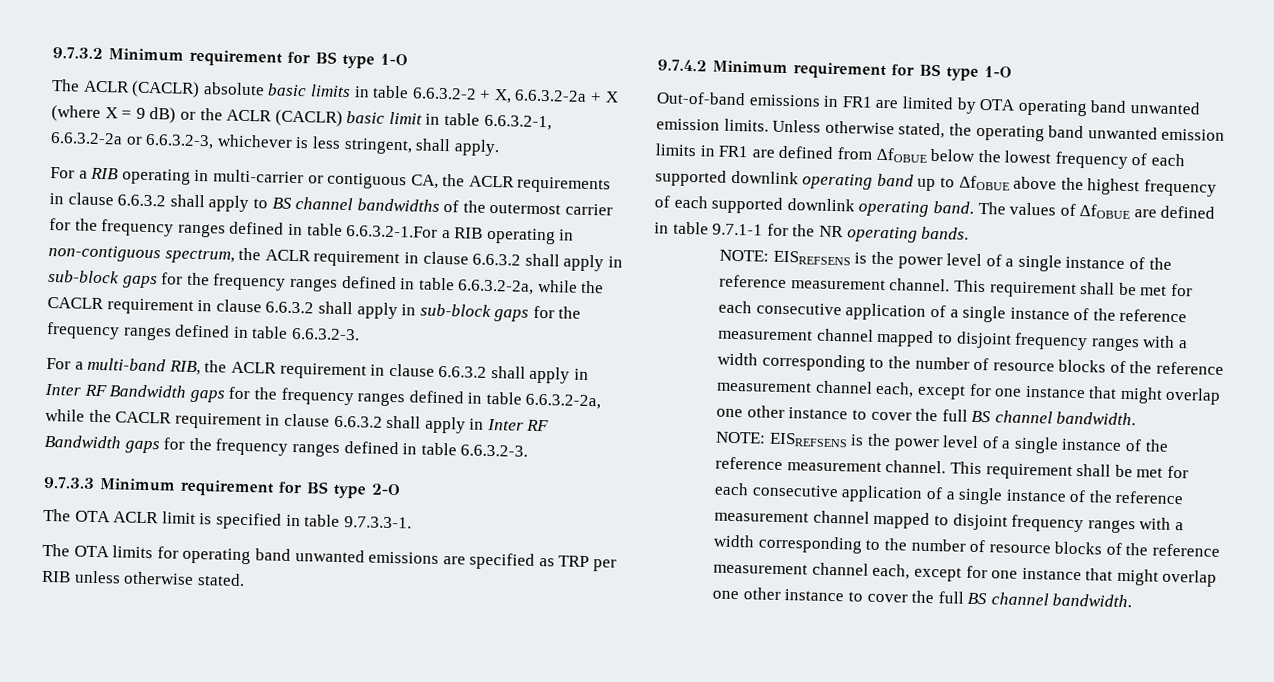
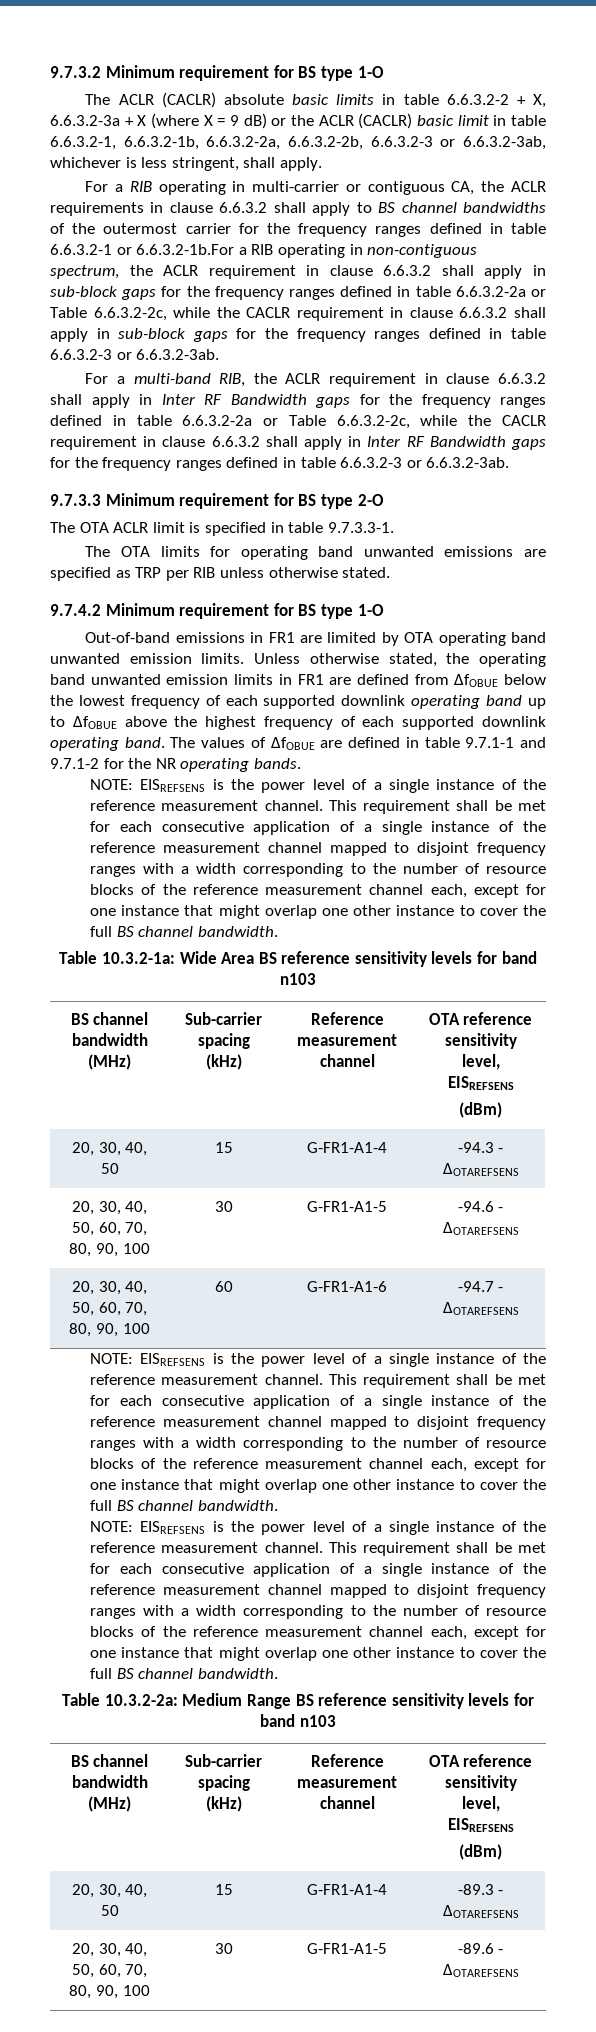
- The ACLR (CACLR) absolute basic limits in table 6.6.3.2-2 + X, 6.6.3.2-2a + X (where X = 9 dB) or the ACLR (CACLR) basic limit in table 6.6.3.2-1, 6.6.3.2-2a or 6.6.3.2-3, whichever is less stringent, shall apply.
+ The ACLR (CACLR) absolute basic limits in table 6.6.3.2-2 + X, 6.6.3.2-3a + X (where X = 9 dB) or the ACLR (CACLR) basic limit in table 6.6.3.2-1, 6.6.3.2-1b, 6.6.3.2-2a, 6.6.3.2-2b, 6.6.3.2-3 or 6.6.3.2-3ab, whichever is less stringent, shall apply.
- For a RIB operating in multi-carrier or contiguous CA, the ACLR requirements in clause 6.6.3.2 shall apply to BS channel bandwidths of the outermost carrier for the frequency ranges defined in table 6.6.3.2-1.For a RIB operating in non-contiguous spectrum, the ACLR requirement in clause 6.6.3.2 shall apply in sub-block gaps for the frequency ranges defined in table 6.6.3.2-2a, while the CACLR requirement in clause 6.6.3.2 shall apply in sub-block gaps for the frequency ranges defined in table 6.6.3.2-3.
+ For a RIB operating in multi-carrier or contiguous CA, the ACLR requirements in clause 6.6.3.2 shall apply to BS channel bandwidths of the outermost carrier for the frequency ranges defined in table 6.6.3.2-1 or 6.6.3.2-1b.For a RIB operating in non-contiguous spectrum, the ACLR requirement in clause 6.6.3.2 shall apply in sub-block gaps for the frequency ranges defined in table 6.6.3.2-2a or Table 6.6.3.2-2c, while the CACLR requirement in clause 6.6.3.2 shall apply in sub-block gaps for the frequency ranges defined in table 6.6.3.2-3 or 6.6.3.2-3ab.
- For a multi-band RIB, the ACLR requirement in clause 6.6.3.2 shall apply in Inter RF Bandwidth gaps for the frequency ranges defined in table 6.6.3.2-2a, while the CACLR requirement in clause 6.6.3.2 shall apply in Inter RF Bandwidth gaps for the frequency ranges defined in table 6.6.3.2-3.
+ For a multi-band RIB, the ACLR requirement in clause 6.6.3.2 shall apply in Inter RF Bandwidth gaps for the frequency ranges defined in table 6.6.3.2-2a or Table 6.6.3.2-2c, while the CACLR requirement in clause 6.6.3.2 shall apply in Inter RF Bandwidth gaps for the frequency ranges defined in table 6.6.3.2-3 or 6.6.3.2-3ab.
- The values of ΔfOBUE are defined in table 9.7.1-1 for the NR operating bands.
+ The values of ΔfOBUE are defined in table 9.7.1-1 and 9.7.1-2 for the NR operating bands.
+ Table 10.3.2-1a: Wide Area BS reference sensitivity levels for band n103
+ BS channel bandwidth (MHz) | Sub-carrier spacing (kHz) | Reference measurement channel | OTA reference sensitivity level, EISREFSENS
+ (dBm)
+ 20, 30, 40, 50 | 15 | G-FR1-A1-4 | -94.3 - ΔOTAREFSENS
+ 20, 30, 40, 50, 60, 70, 80, 90, 100 | 30 | G-FR1-A1-5 | -94.6 - ΔOTAREFSENS
+ 20, 30, 40, 50, 60, 70, 80, 90, 100 | 60 | G-FR1-A1-6 | -94.7 - ΔOTAREFSENS
+ NOTE: EISREFSENS is the power level of a single instance of the reference measurement channel. This requirement shall be met for each consecutive application of a single instance of the reference measurement channel mapped to disjoint frequency ranges with a width corresponding to the number of resource blocks of the reference measurement channel each, except for one instance that might overlap one other instance to cover the full BS channel bandwidth.
+ Table 10.3.2-2a: Medium Range BS reference sensitivity levels for band n103
+ BS channel bandwidth (MHz) | Sub-carrier spacing (kHz) | Reference measurement channel | OTA reference sensitivity level, EISREFSENS
+ (dBm)
+ 20, 30, 40, 50 | 15 | G-FR1-A1-4 | -89.3 - ΔOTAREFSENS
+ 20, 30, 40, 50, 60, 70, 80, 90, 100 | 30 | G-FR1-A1-5 | -89.6 - ΔOTAREFSENS

